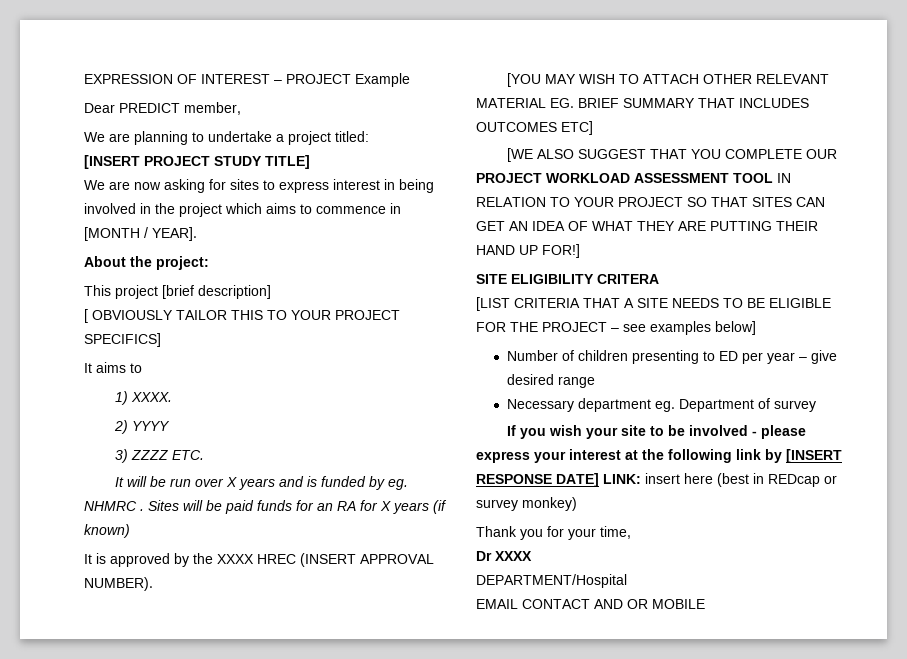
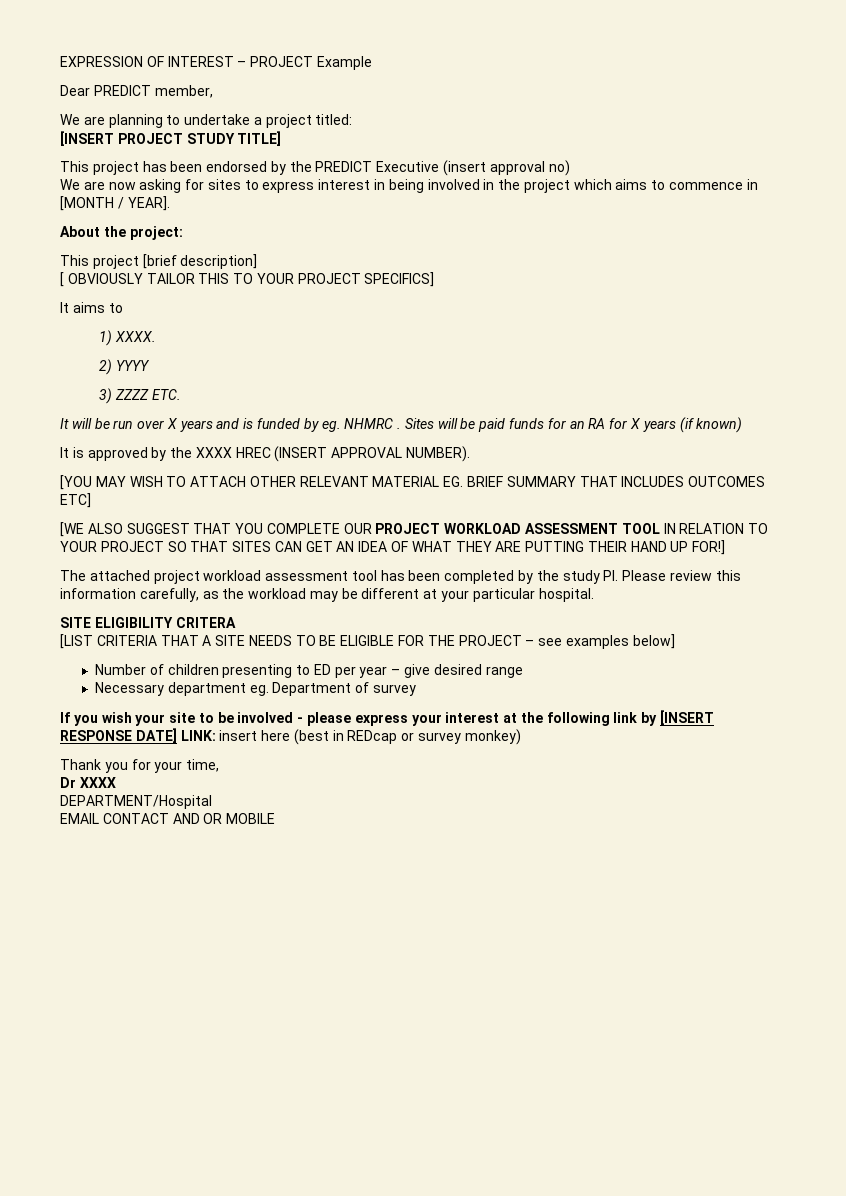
+ This project has been endorsed by the PREDICT Executive (insert approval no)
+ The attached project workload assessment tool has been completed by the study PI. Please review this information carefully, as the workload may be different at your particular hospital.

